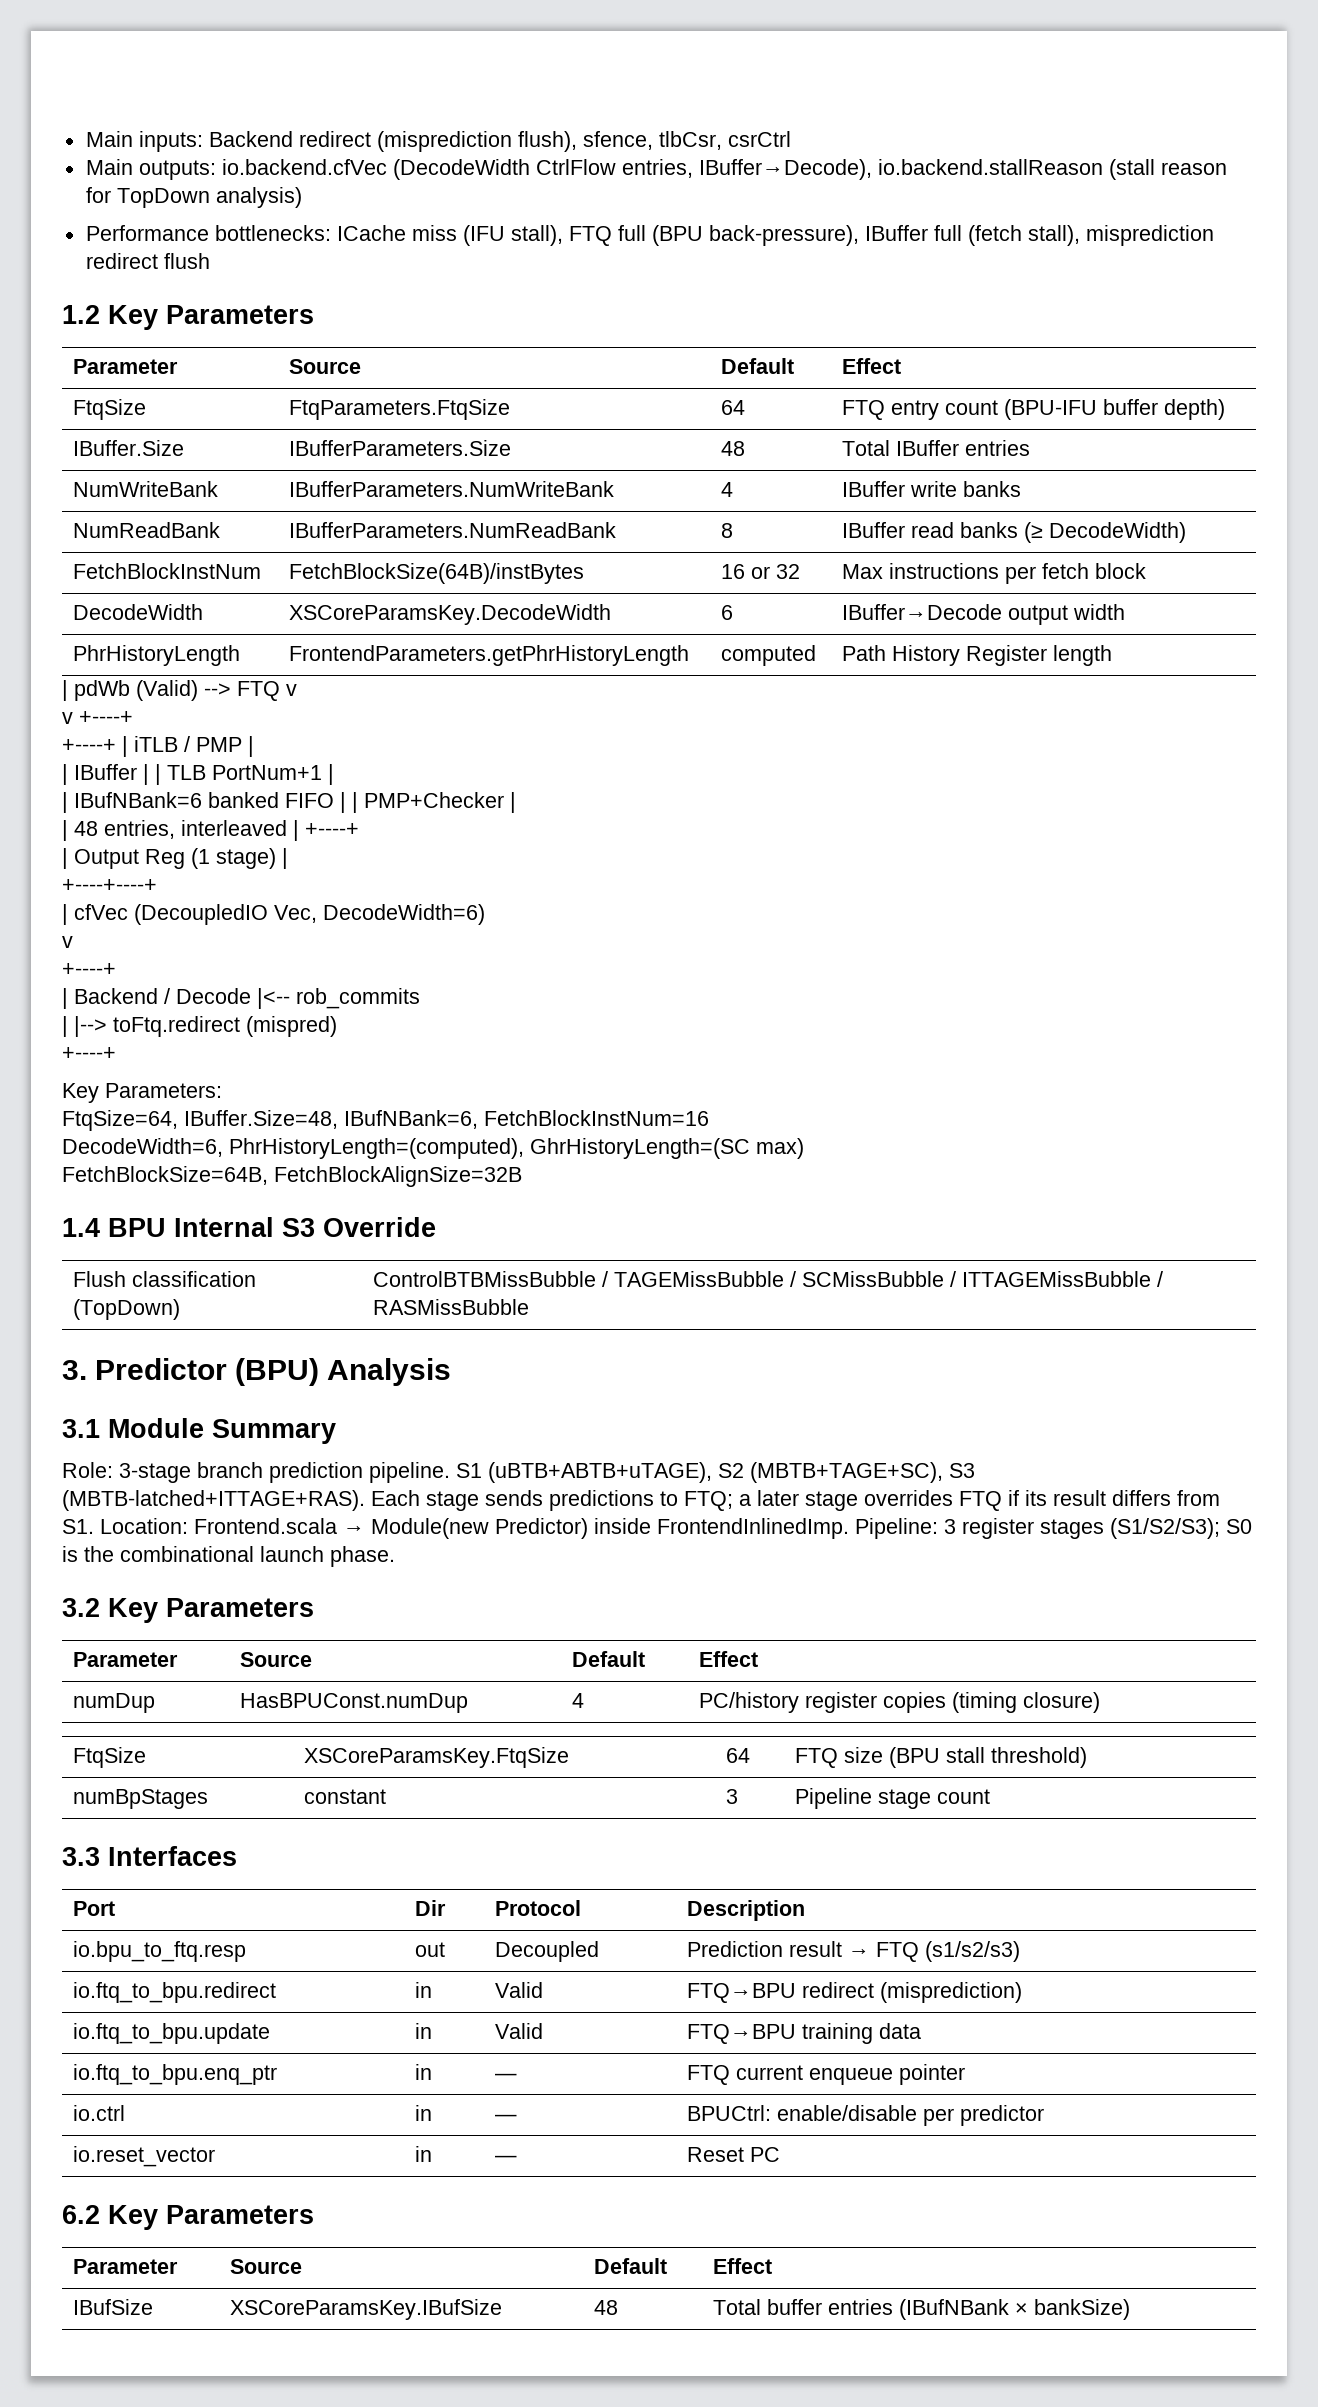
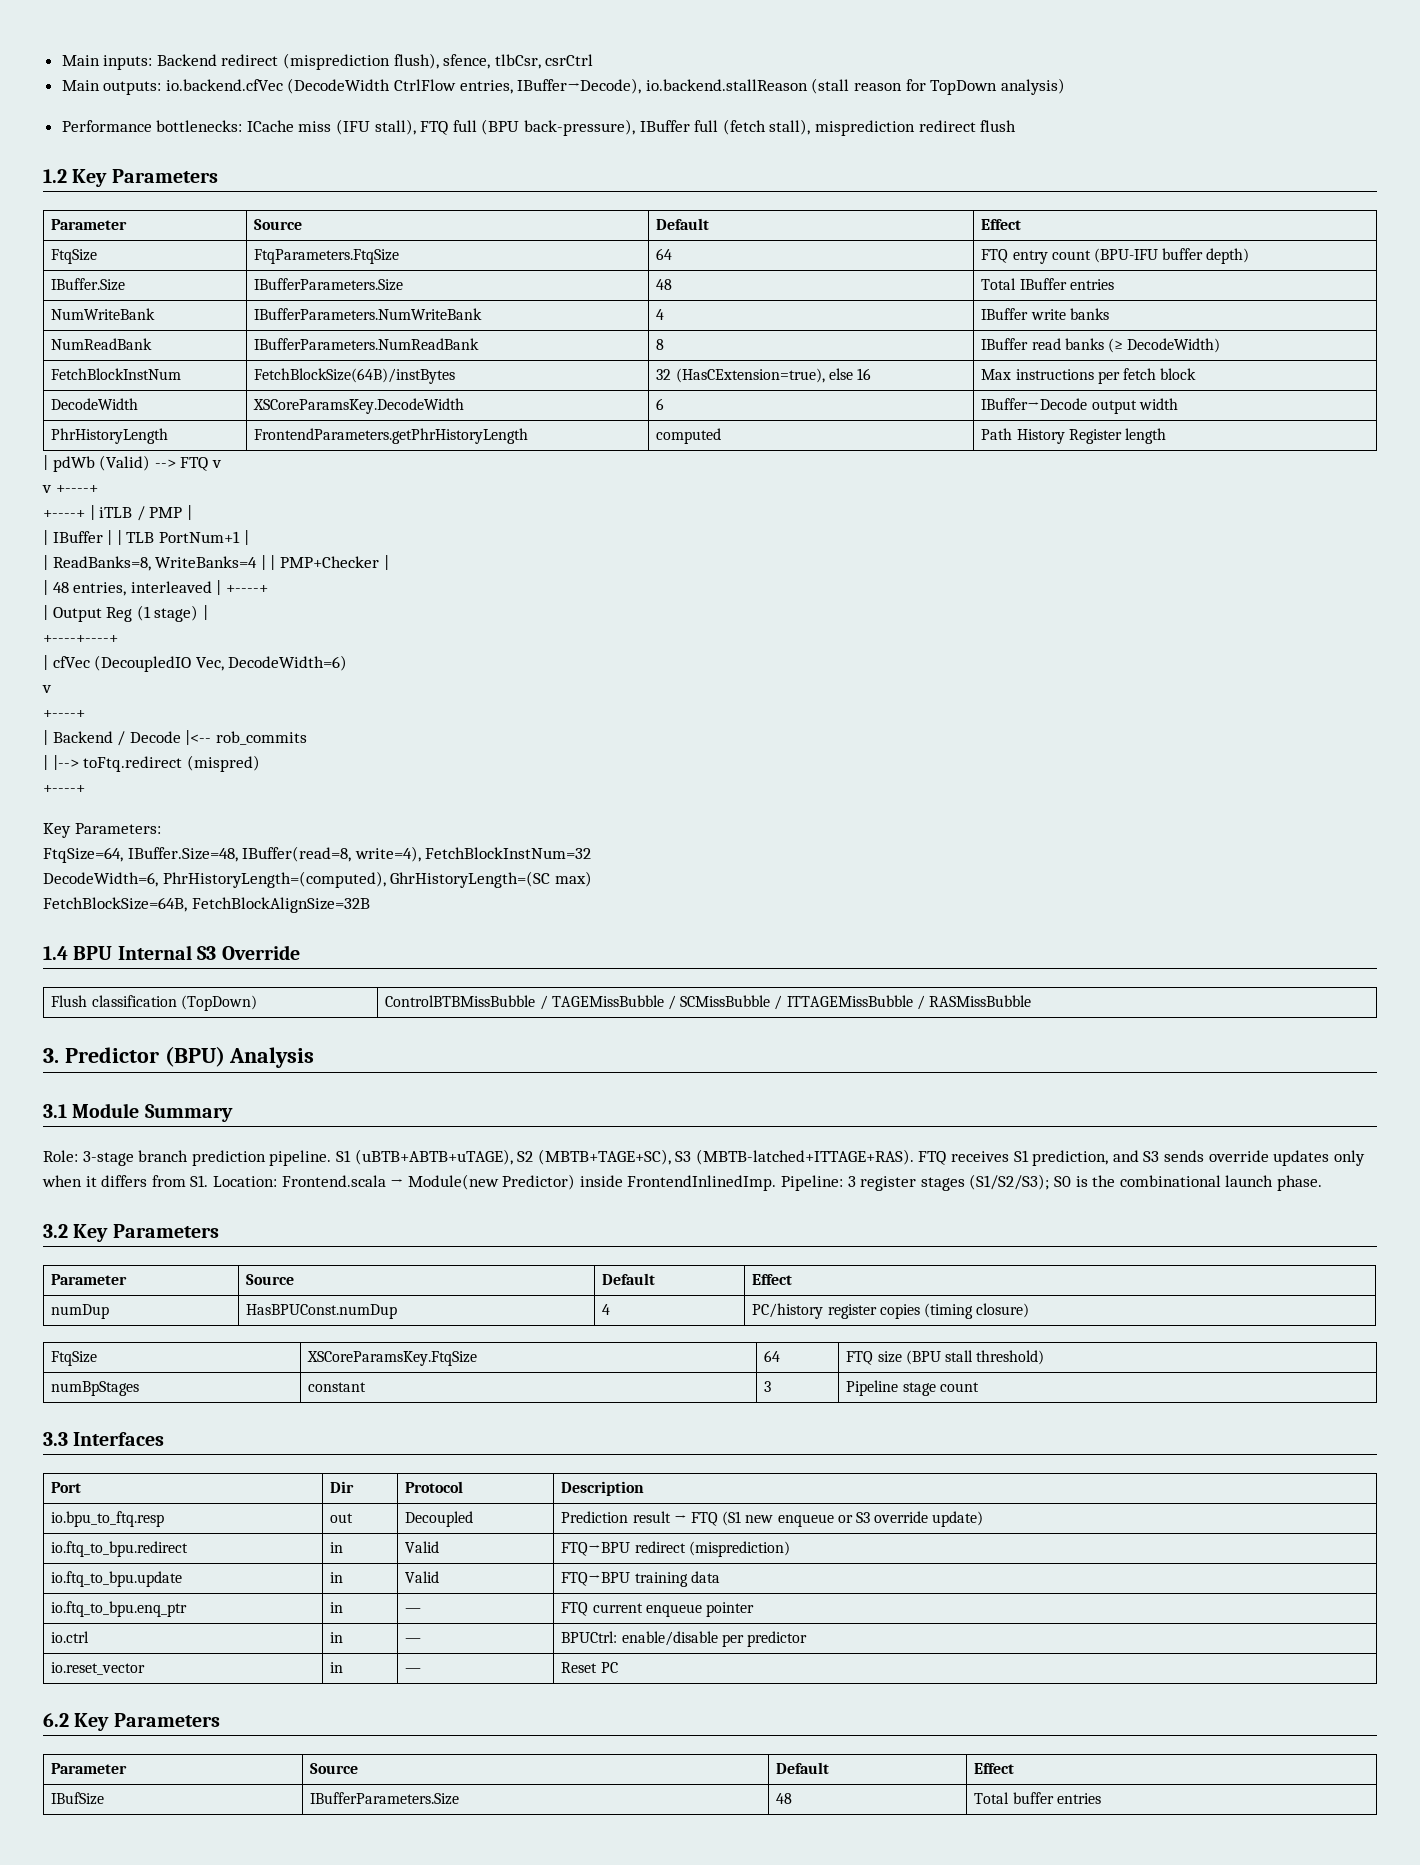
- FetchBlockInstNum | FetchBlockSize(64B)/instBytes | 16 or 32 | Max instructions per fetch block
+ FetchBlockInstNum | FetchBlockSize(64B)/instBytes | 32 (HasCExtension=true), else 16 | Max instructions per fetch block
- | IBufNBank=6 banked FIFO | | PMP+Checker |
+ | ReadBanks=8, WriteBanks=4 | | PMP+Checker |
- FtqSize=64, IBuffer.Size=48, IBufNBank=6, FetchBlockInstNum=16
+ FtqSize=64, IBuffer.Size=48, IBuffer(read=8, write=4), FetchBlockInstNum=32
- Each stage sends predictions to FTQ; a later stage overrides FTQ if its result differs from S1. Location: Frontend.scala → Module(new Predictor) inside FrontendInlinedImp.
+ FTQ receives S1 prediction, and S3 sends override updates only when it differs from S1. Location: Frontend.scala → Module(new Predictor) inside FrontendInlinedImp.
- io.bpu_to_ftq.resp | out | Decoupled | Prediction result → FTQ (s1/s2/s3)
+ io.bpu_to_ftq.resp | out | Decoupled | Prediction result → FTQ (S1 new enqueue or S3 override update)
- IBufSize | XSCoreParamsKey.IBufSize | 48 | Total buffer entries (IBufNBank × bankSize)
+ IBufSize | IBufferParameters.Size | 48 | Total buffer entries

